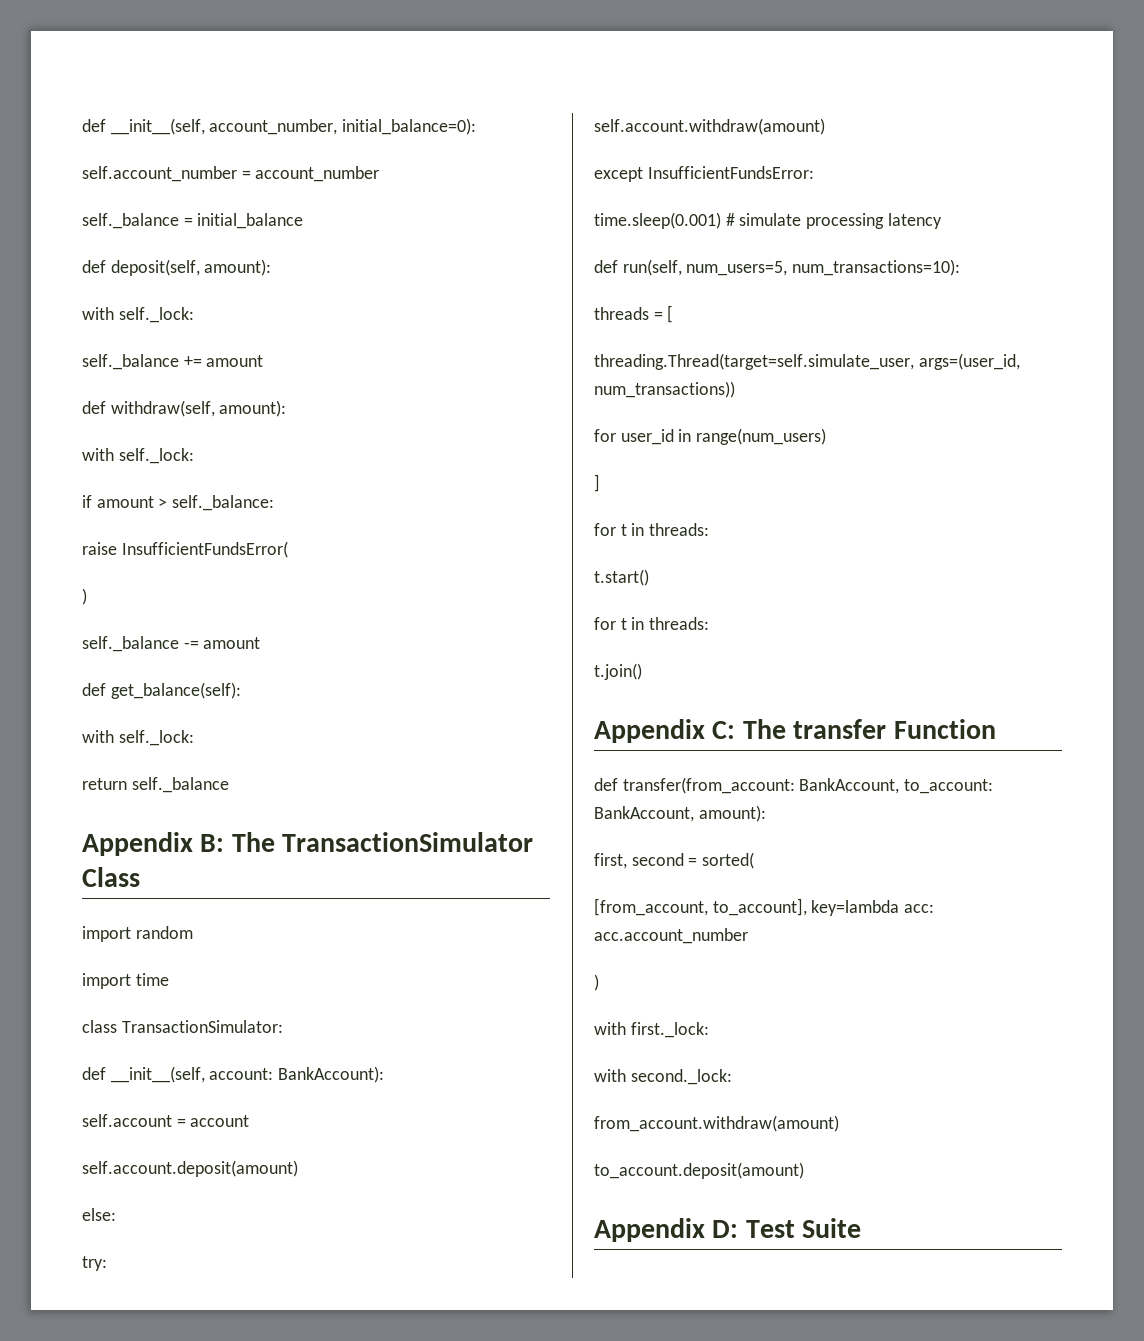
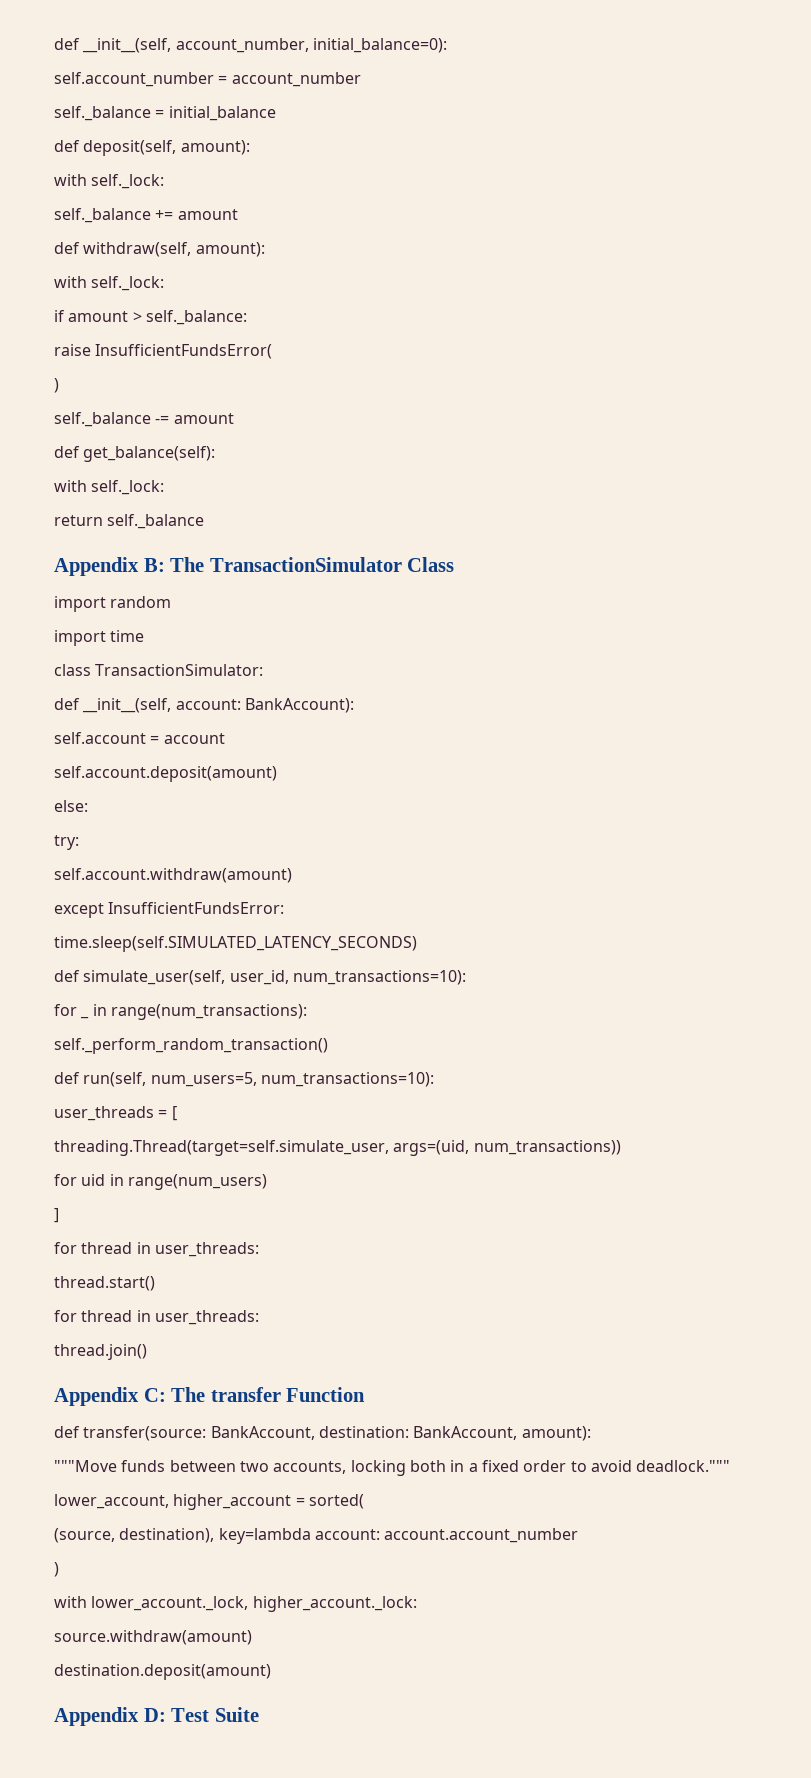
- time.sleep(0.001) # simulate processing latency
+ time.sleep(self.SIMULATED_LATENCY_SECONDS)
+ def simulate_user(self, user_id, num_transactions=10):
+ for _ in range(num_transactions):
+ self._perform_random_transaction()
- threads = [
+ user_threads = [
- threading.Thread(target=self.simulate_user, args=(user_id, num_transactions))
+ threading.Thread(target=self.simulate_user, args=(uid, num_transactions))
- for user_id in range(num_users)
+ for uid in range(num_users)
  ]
- for t in threads:
- t.start()
- for t in threads:
- t.join()
+ for thread in user_threads:
+ thread.start()
+ for thread in user_threads:
+ thread.join()
- def transfer(from_account: BankAccount, to_account: BankAccount, amount):
+ def transfer(source: BankAccount, destination: BankAccount, amount):
- first, second = sorted(
- [from_account, to_account], key=lambda acc: acc.account_number
+ """Move funds between two accounts, locking both in a fixed order to avoid deadlock."""
+ lower_account, higher_account = sorted(
+ (source, destination), key=lambda account: account.account_number
  )
- with first._lock:
- with second._lock:
- from_account.withdraw(amount)
- to_account.deposit(amount)
+ with lower_account._lock, higher_account._lock:
+ source.withdraw(amount)
+ destination.deposit(amount)

